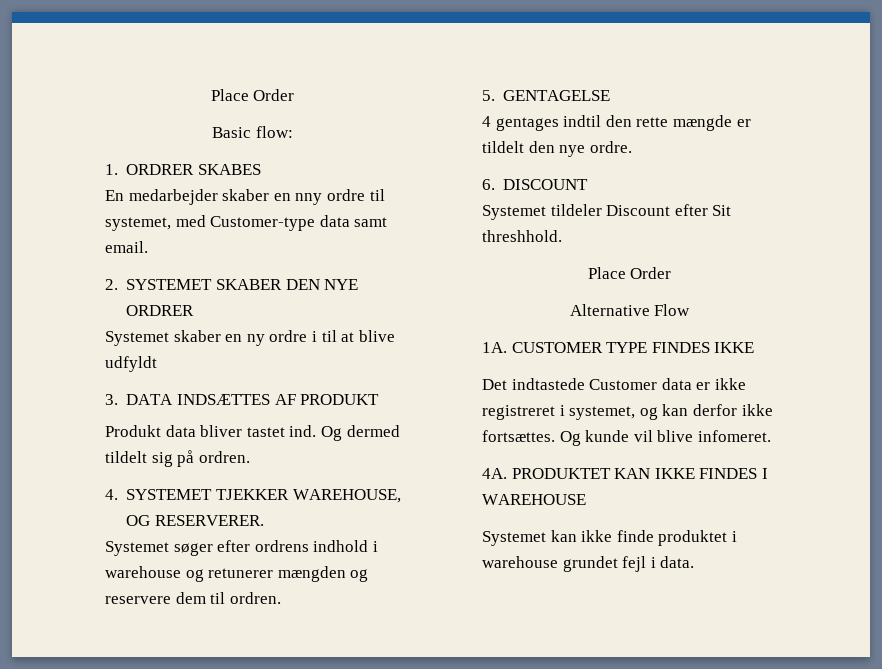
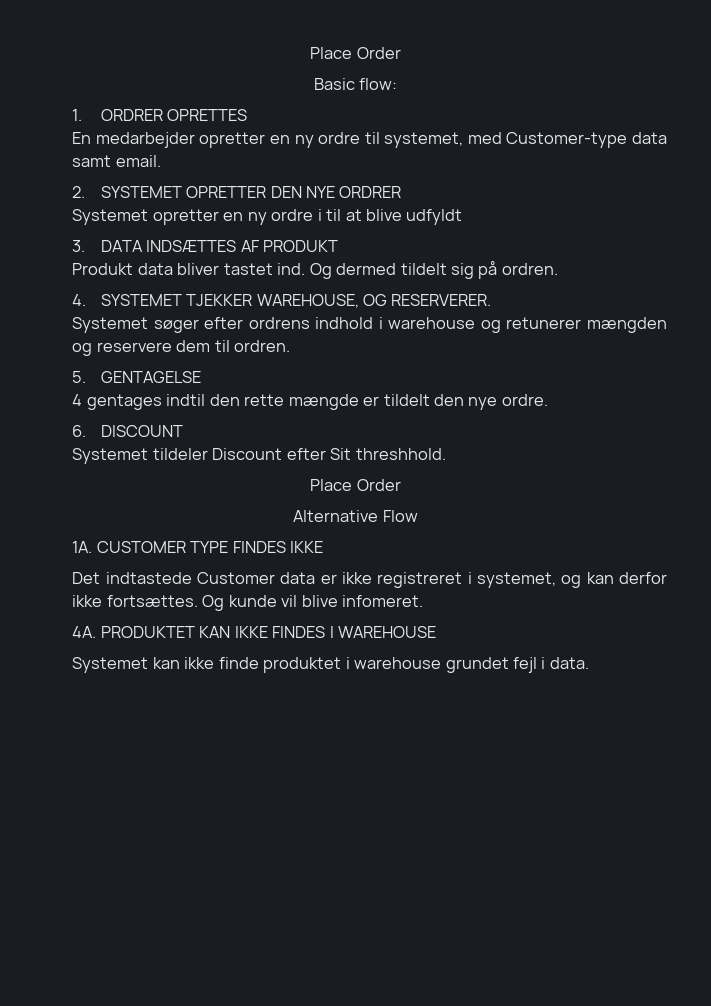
- 1. ORDRER SKABES
+ 1. ORDRER OPRETTES
- En medarbejder skaber en nny ordre til systemet, med Customer-type data samt email.
+ En medarbejder opretter en ny ordre til systemet, med Customer-type data samt email.
- 2. SYSTEMET SKABER DEN NYE ORDRER
+ 2. SYSTEMET OPRETTER DEN NYE ORDRER
- Systemet skaber en ny ordre i til at blive udfyldt
+ Systemet opretter en ny ordre i til at blive udfyldt

